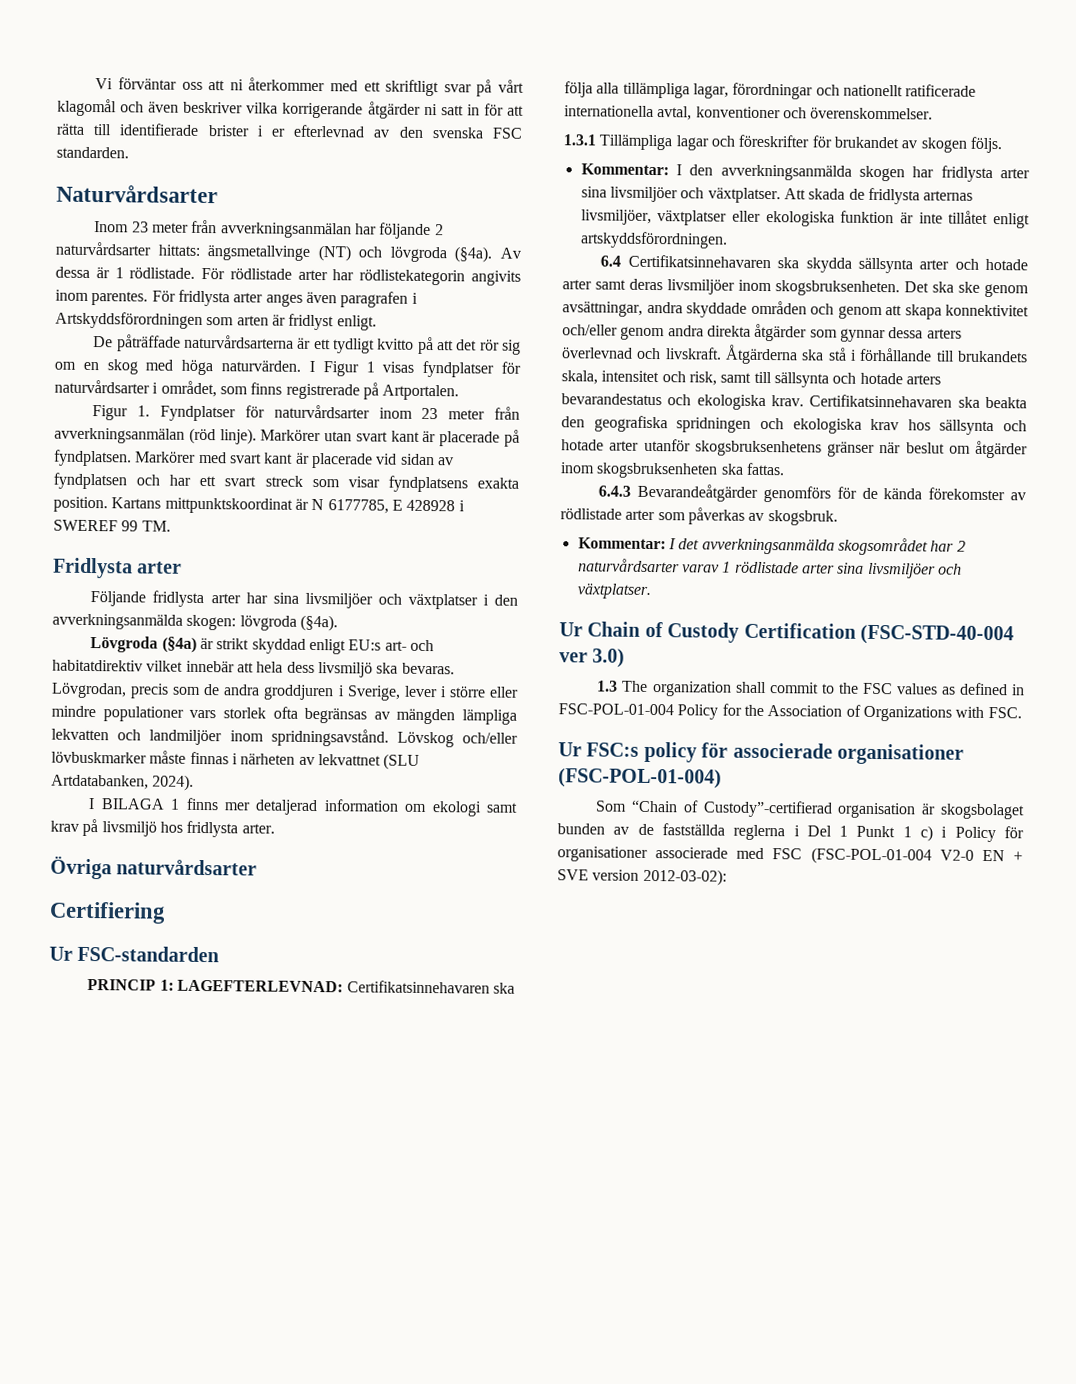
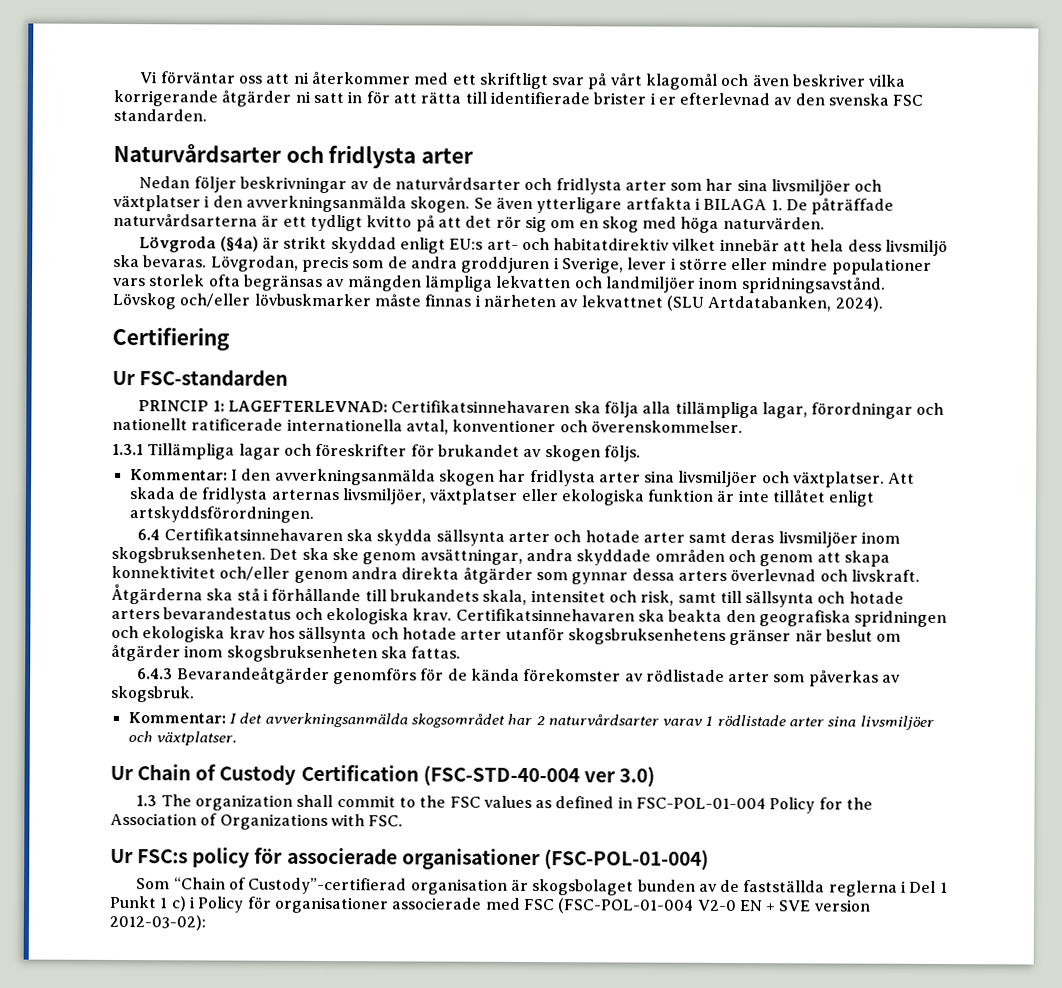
- Naturvårdsarter
- Inom 23 meter från avverkningsanmälan har följande 2 naturvårdsarter hittats: ängsmetallvinge (NT) och lövgroda (§4a). Av dessa är 1 rödlistade. För rödlistade arter har rödlistekategorin angivits inom parentes. För fridlysta arter anges även paragrafen i Artskyddsförordningen som arten är fridlyst enligt.
- De påträffade naturvårdsarterna är ett tydligt kvitto på att det rör sig om en skog med höga naturvärden. I Figur 1 visas fyndplatser för naturvårdsarter i området, som finns registrerade på Artportalen.
- Figur 1. Fyndplatser för naturvårdsarter inom 23 meter från avverkningsanmälan (röd linje). Markörer utan svart kant är placerade på fyndplatsen. Markörer med svart kant är placerade vid sidan av fyndplatsen och har ett svart streck som visar fyndplatsens exakta position. Kartans mittpunktskoordinat är N 6177785, E 428928 i SWEREF 99 TM.
- Fridlysta arter
- Följande fridlysta arter har sina livsmiljöer och växtplatser i den avverkningsanmälda skogen: lövgroda (§4a).
+ Naturvårdsarter och fridlysta arter
+ Nedan följer beskrivningar av de naturvårdsarter och fridlysta arter som har sina livsmiljöer och växtplatser i den avverkningsanmälda skogen. Se även ytterligare artfakta i BILAGA 1. De påträffade naturvårdsarterna är ett tydligt kvitto på att det rör sig om en skog med höga naturvärden.
- I BILAGA 1 finns mer detaljerad information om ekologi samt krav på livsmiljö hos fridlysta arter.
- Övriga naturvårdsarter

